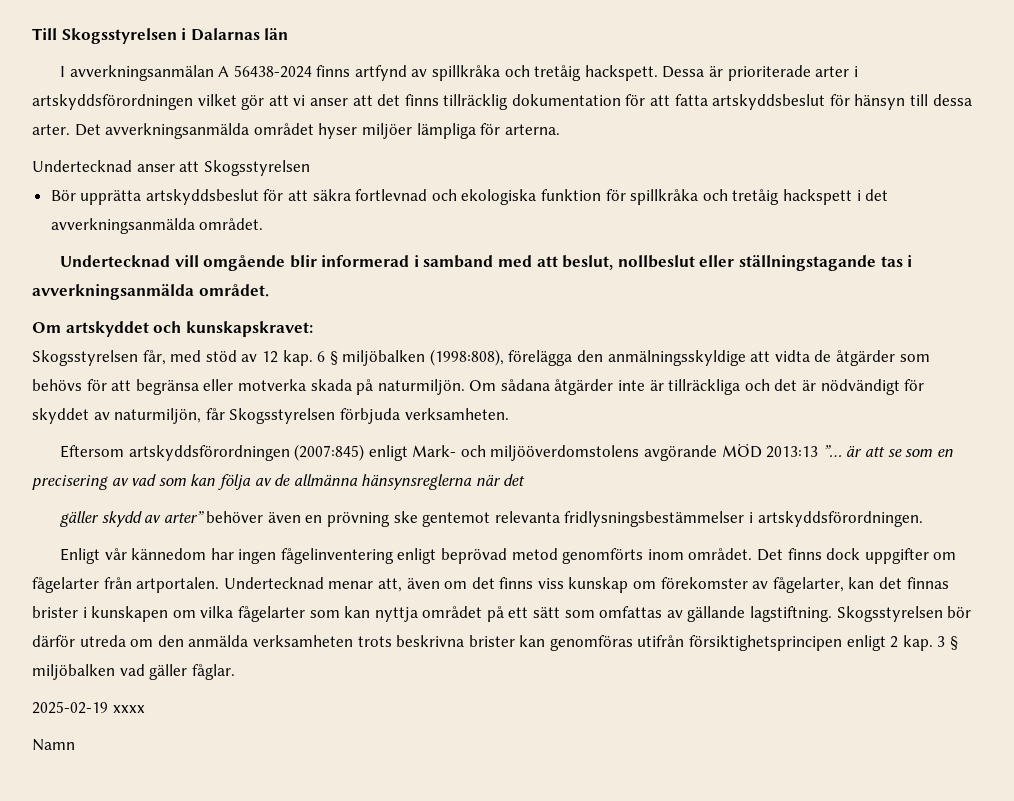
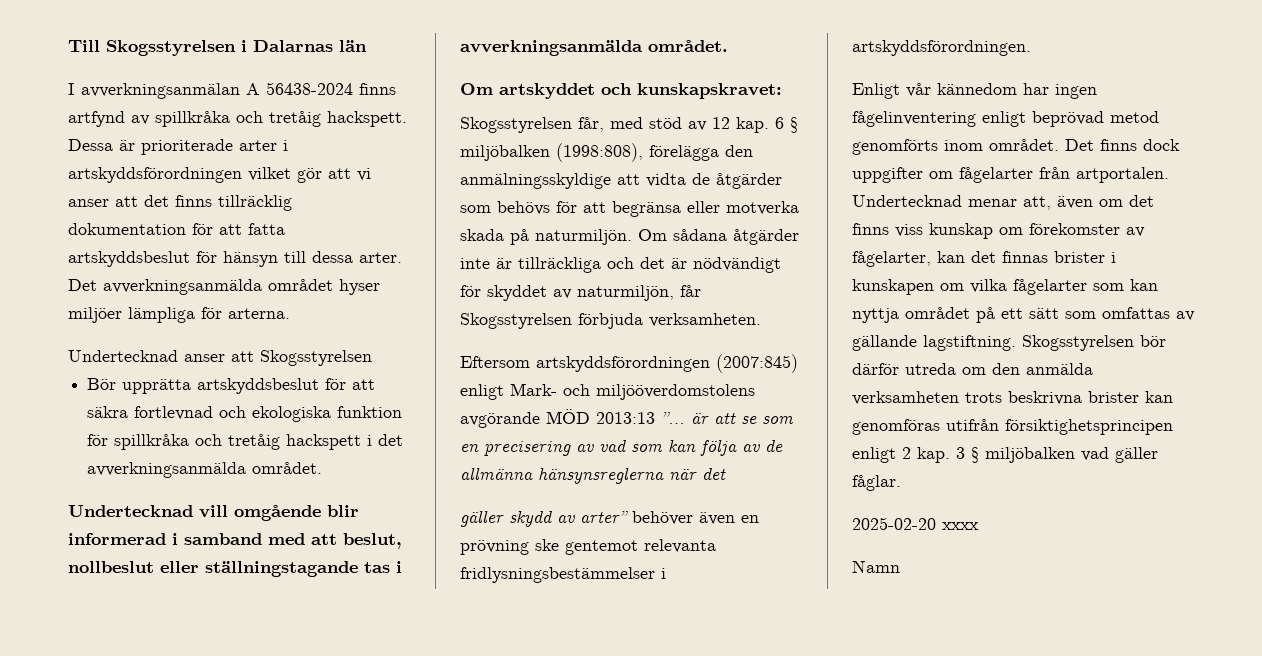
- 2025-02-19 xxxx
+ 2025-02-20 xxxx

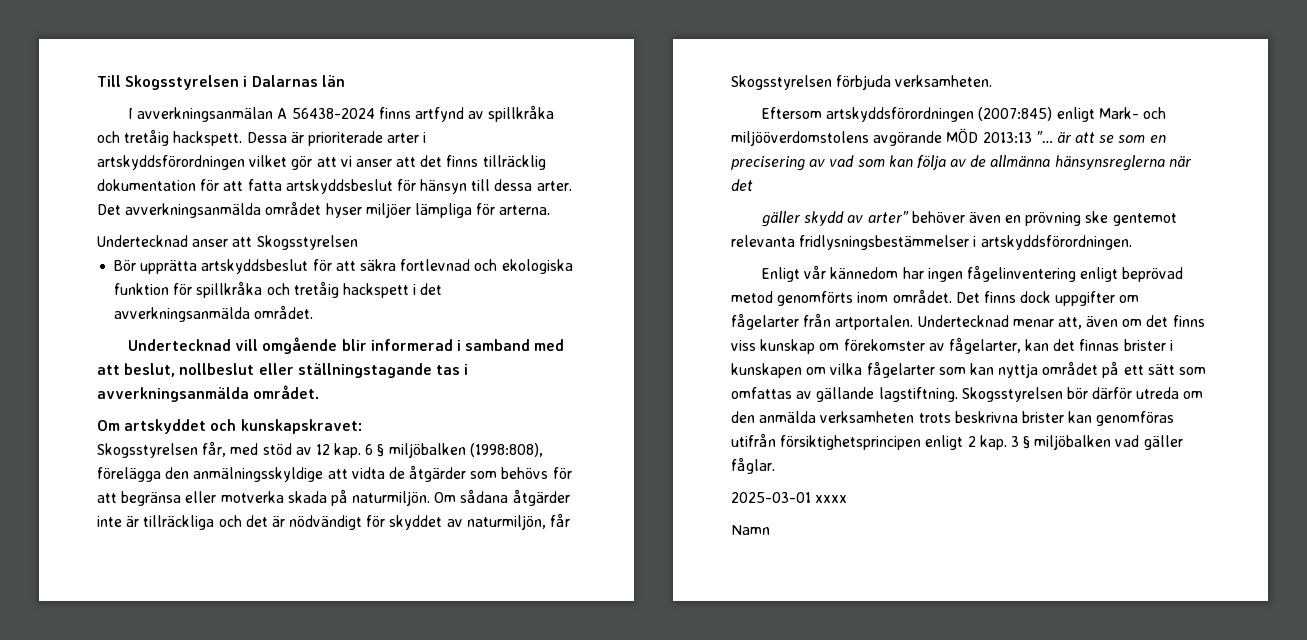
- 2025-02-20 xxxx
+ 2025-03-01 xxxx

